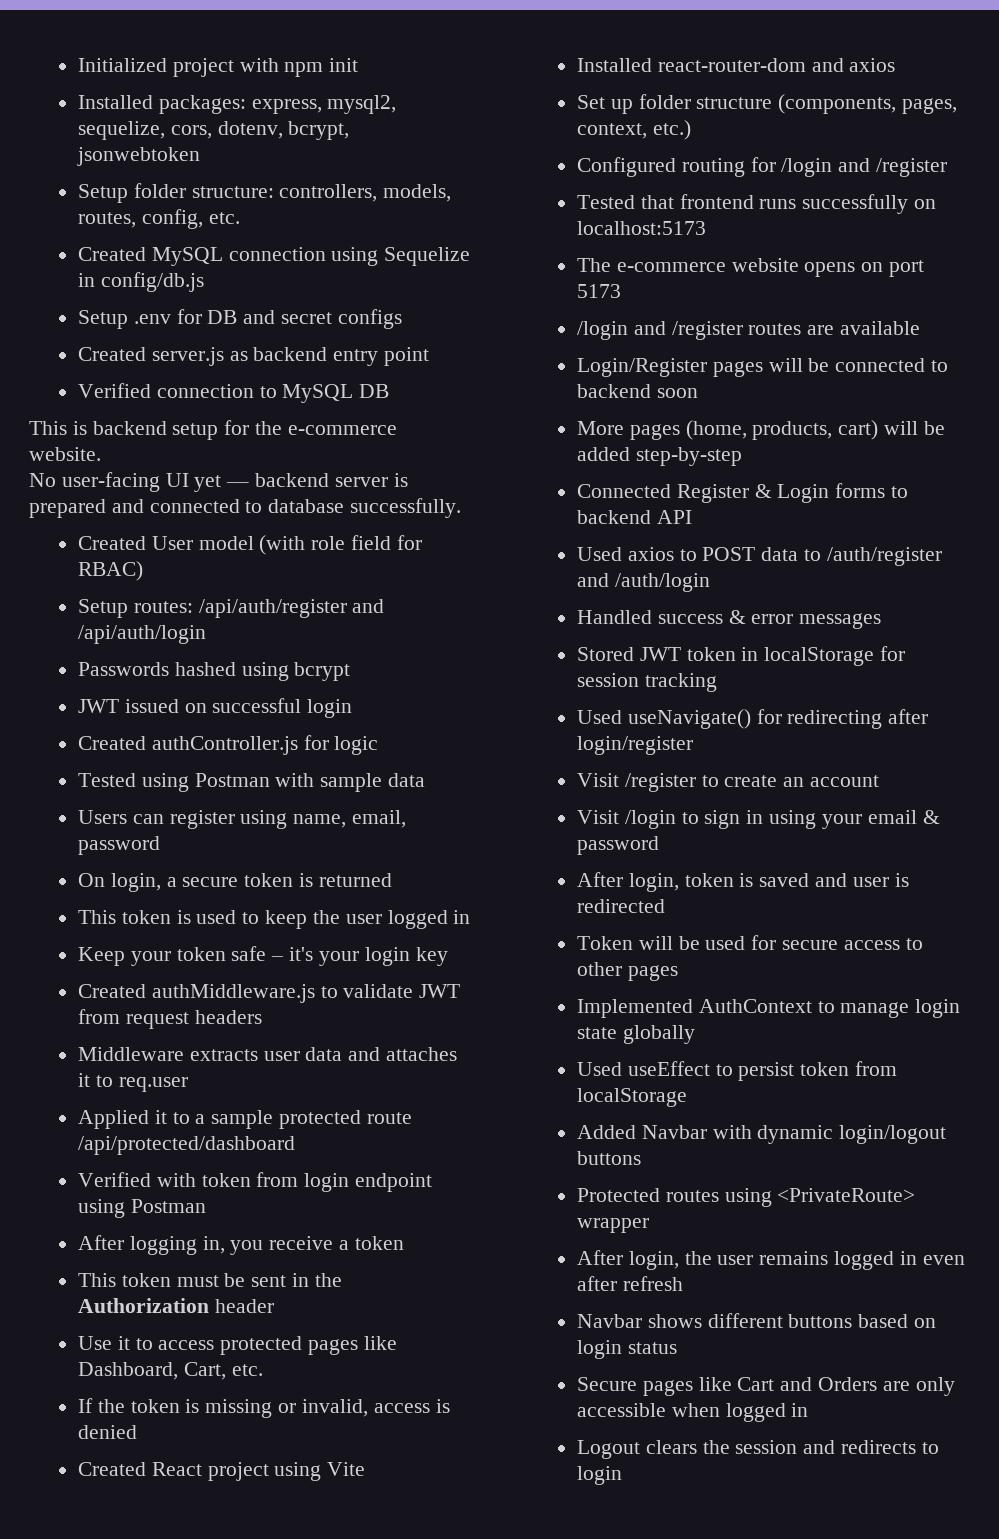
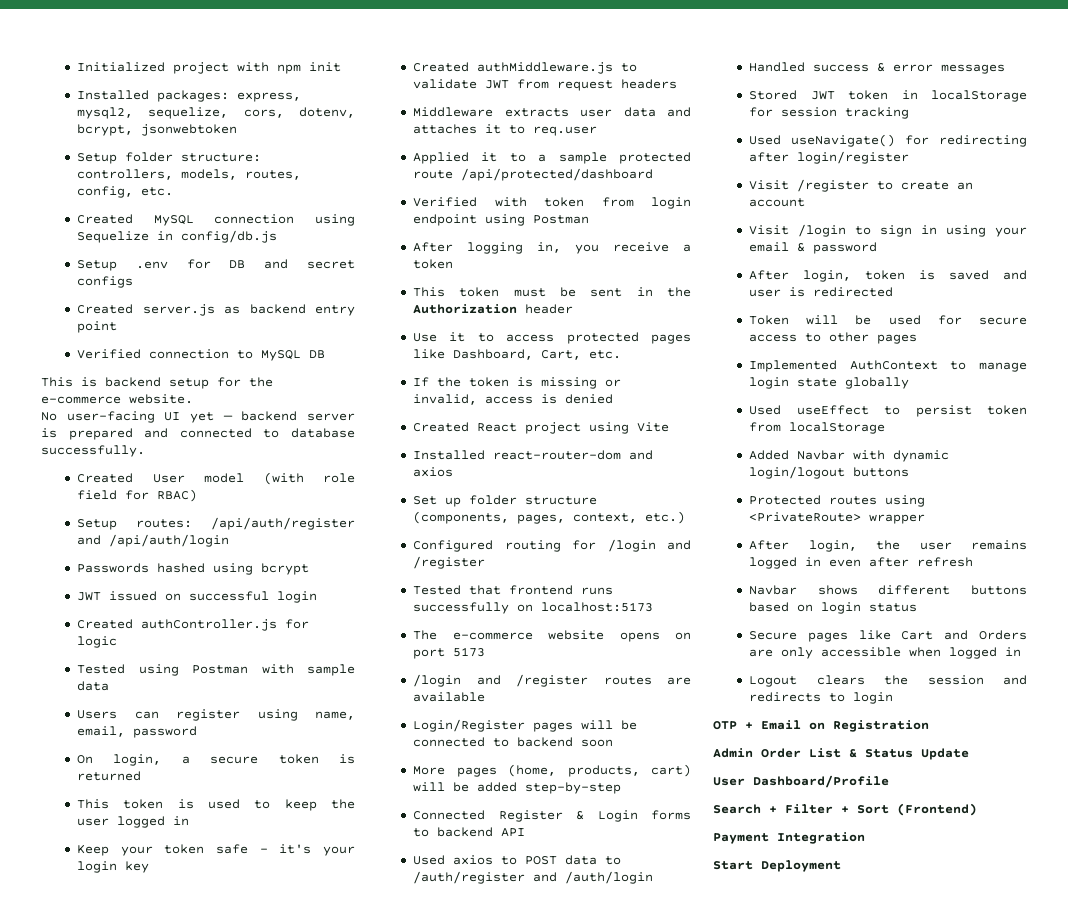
+ OTP + Email on Registration
+ Admin Order List & Status Update
+ User Dashboard/Profile
+ Search + Filter + Sort (Frontend)
+ Payment Integration
+ Start Deployment

